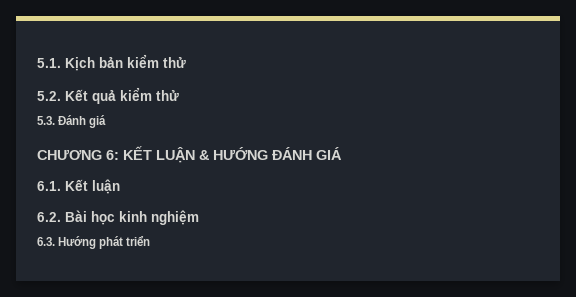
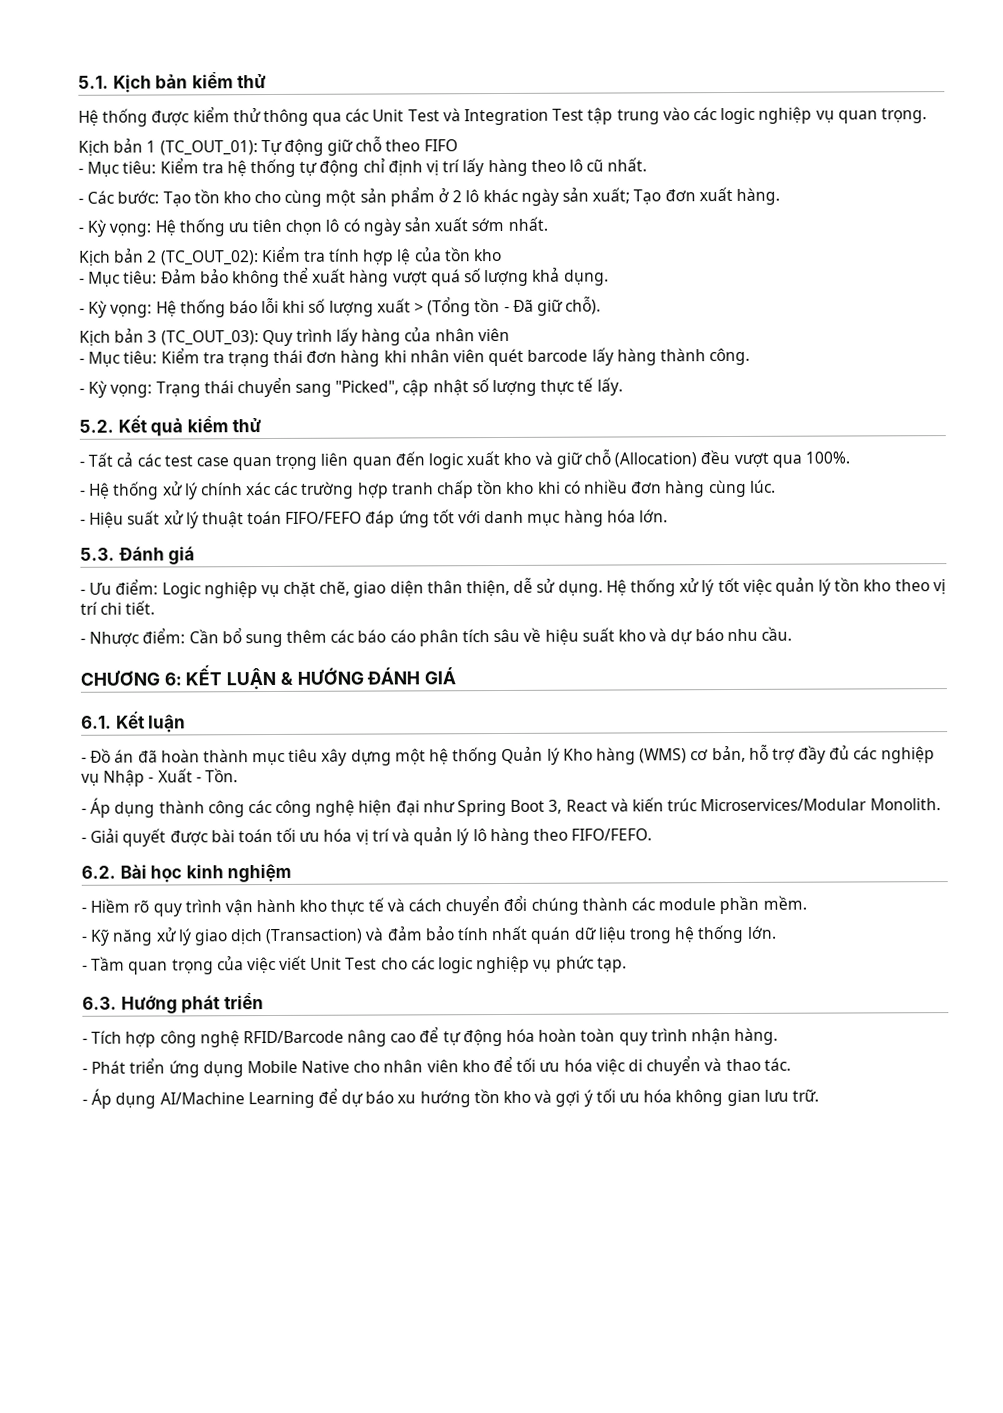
+ Hệ thống được kiểm thử thông qua các Unit Test và Integration Test tập trung vào các logic nghiệp vụ quan trọng.
+ Kịch bản 1 (TC_OUT_01): Tự động giữ chỗ theo FIFO
+ - Mục tiêu: Kiểm tra hệ thống tự động chỉ định vị trí lấy hàng theo lô cũ nhất.
+ - Các bước: Tạo tồn kho cho cùng một sản phẩm ở 2 lô khác ngày sản xuất; Tạo đơn xuất hàng.
+ - Kỳ vọng: Hệ thống ưu tiên chọn lô có ngày sản xuất sớm nhất.
+ Kịch bản 2 (TC_OUT_02): Kiểm tra tính hợp lệ của tồn kho
+ - Mục tiêu: Đảm bảo không thể xuất hàng vượt quá số lượng khả dụng.
+ - Kỳ vọng: Hệ thống báo lỗi khi số lượng xuất > (Tổng tồn - Đã giữ chỗ).
+ Kịch bản 3 (TC_OUT_03): Quy trình lấy hàng của nhân viên
+ - Mục tiêu: Kiểm tra trạng thái đơn hàng khi nhân viên quét barcode lấy hàng thành công.
+ - Kỳ vọng: Trạng thái chuyển sang "Picked", cập nhật số lượng thực tế lấy.
+ - Tất cả các test case quan trọng liên quan đến logic xuất kho và giữ chỗ (Allocation) đều vượt qua 100%.
+ - Hệ thống xử lý chính xác các trường hợp tranh chấp tồn kho khi có nhiều đơn hàng cùng lúc.
+ - Hiệu suất xử lý thuật toán FIFO/FEFO đáp ứng tốt với danh mục hàng hóa lớn.
  5.3. Đánh giá
+ - Ưu điểm: Logic nghiệp vụ chặt chẽ, giao diện thân thiện, dễ sử dụng. Hệ thống xử lý tốt việc quản lý tồn kho theo vị trí chi tiết.
+ - Nhược điểm: Cần bổ sung thêm các báo cáo phân tích sâu về hiệu suất kho và dự báo nhu cầu.
+ - Đồ án đã hoàn thành mục tiêu xây dựng một hệ thống Quản lý Kho hàng (WMS) cơ bản, hỗ trợ đầy đủ các nghiệp vụ Nhập - Xuất - Tồn.
+ - Áp dụng thành công các công nghệ hiện đại như Spring Boot 3, React và kiến trúc Microservices/Modular Monolith.
+ - Giải quyết được bài toán tối ưu hóa vị trí và quản lý lô hàng theo FIFO/FEFO.
+ - Hiềm rõ quy trình vận hành kho thực tế và cách chuyển đổi chúng thành các module phần mềm.
+ - Kỹ năng xử lý giao dịch (Transaction) và đảm bảo tính nhất quán dữ liệu trong hệ thống lớn.
+ - Tầm quan trọng của việc viết Unit Test cho các logic nghiệp vụ phức tạp.
  6.3. Hướng phát triển
+ - Tích hợp công nghệ RFID/Barcode nâng cao để tự động hóa hoàn toàn quy trình nhận hàng.
+ - Phát triển ứng dụng Mobile Native cho nhân viên kho để tối ưu hóa việc di chuyển và thao tác.
+ - Áp dụng AI/Machine Learning để dự báo xu hướng tồn kho và gợi ý tối ưu hóa không gian lưu trữ.

